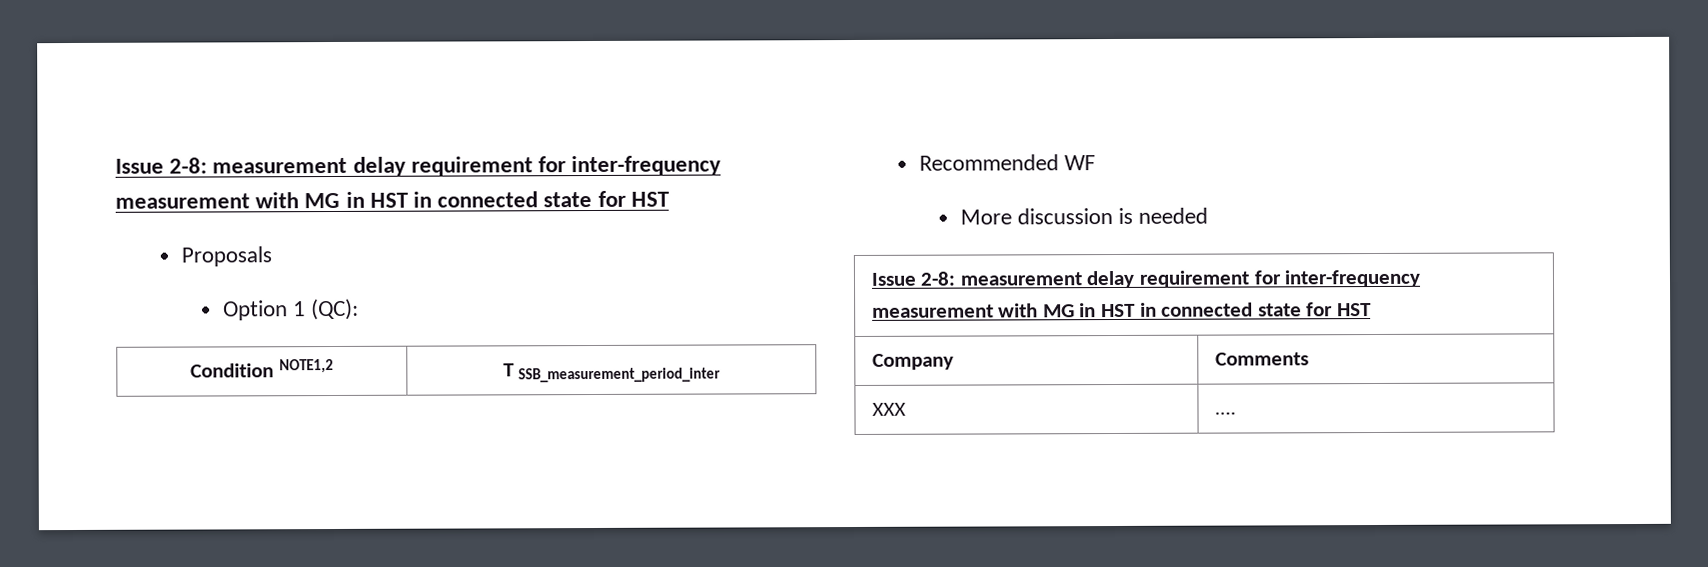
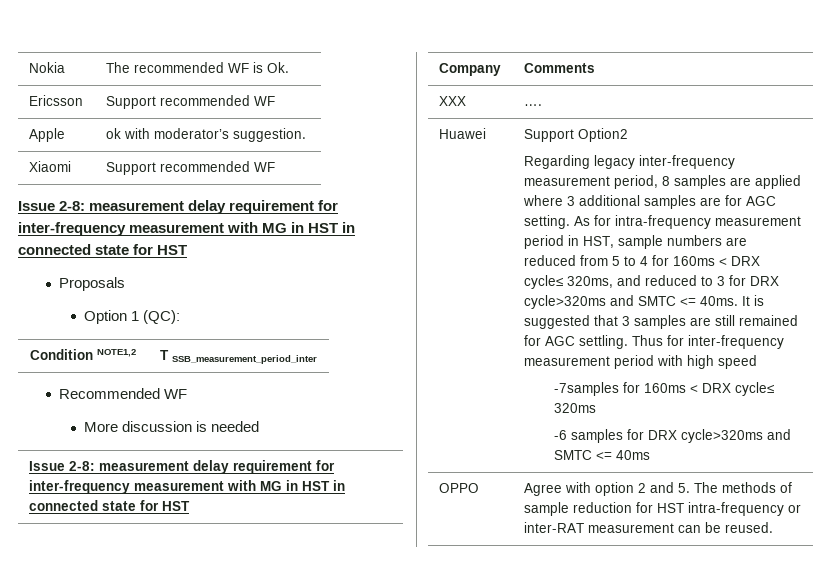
+ Nokia | The recommended WF is Ok.
+ Ericsson | Support recommended WF
+ Apple | ok with moderator’s suggestion.
+ Xiaomi | Support recommended WF
+ Huawei | Support Option2
+ Regarding legacy inter-frequency measurement period, 8 samples are applied where 3 additional samples are for AGC setting. As for intra-frequency measurement period in HST, sample numbers are reduced from 5 to 4 for 160ms < DRX cycle≤ 320ms, and reduced to 3 for DRX cycle>320ms and SMTC <= 40ms. It is suggested that 3 samples are still remained for AGC settling. Thus for inter-frequency measurement period with high speed
+ -7samples for 160ms < DRX cycle≤ 320ms
+ -6 samples for DRX cycle>320ms and SMTC <= 40ms
+ OPPO | Agree with option 2 and 5. The methods of sample reduction for HST intra-frequency or inter-RAT measurement can be reused.

